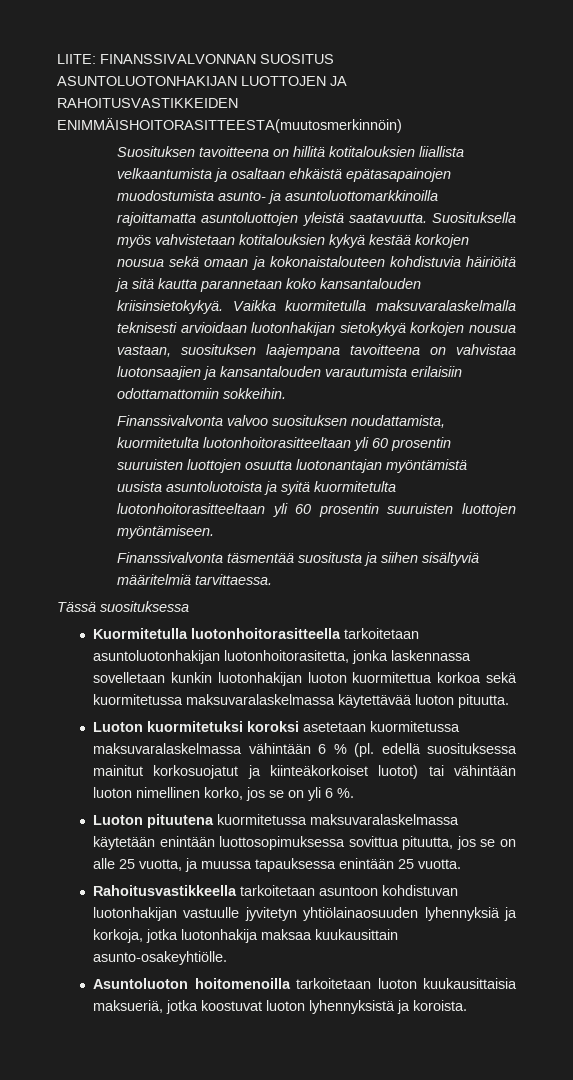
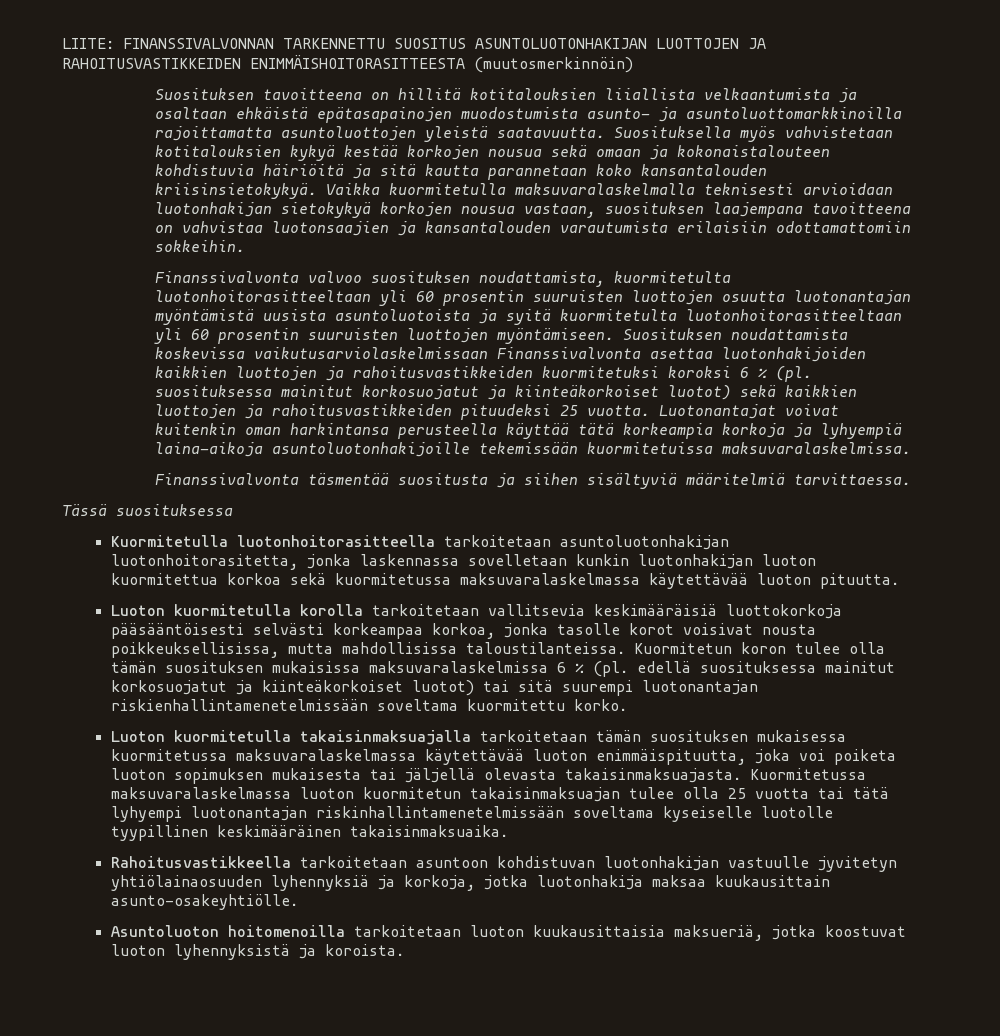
- LIITE: FINANSSIVALVONNAN SUOSITUS ASUNTOLUOTONHAKIJAN LUOTTOJEN JA RAHOITUSVASTIKKEIDEN ENIMMÄISHOITORASITTEESTA(muutosmerkinnöin)
+ LIITE: FINANSSIVALVONNAN TARKENNETTU SUOSITUS ASUNTOLUOTONHAKIJAN LUOTTOJEN JA RAHOITUSVASTIKKEIDEN ENIMMÄISHOITORASITTEESTA (muutosmerkinnöin)
+ Suosituksen noudattamista koskevissa vaikutusarviolaskelmissaan Finanssivalvonta asettaa luotonhakijoiden kaikkien luottojen ja rahoitusvastikkeiden kuormitetuksi koroksi 6 % (pl. suosituksessa mainitut korkosuojatut ja kiinteäkorkoiset luotot) sekä kaikkien luottojen ja rahoitusvastikkeiden pituudeksi 25 vuotta. Luotonantajat voivat kuitenkin oman harkintansa perusteella käyttää tätä korkeampia korkoja ja lyhyempiä laina-aikoja asuntoluotonhakijoille tekemissään kuormitetuissa maksuvaralaskelmissa.
- Luoton kuormitetuksi koroksi asetetaan kuormitetussa maksuvaralaskelmassa vähintään 6 % (pl. edellä suosituksessa mainitut korkosuojatut ja kiinteäkorkoiset luotot) tai vähintään luoton nimellinen korko, jos se on yli 6 %.
- Luoton pituutena kuormitetussa maksuvaralaskelmassa käytetään enintään luottosopimuksessa sovittua pituutta, jos se on alle 25 vuotta, ja muussa tapauksessa enintään 25 vuotta.
+ Luoton kuormitetulla korolla tarkoitetaan vallitsevia keskimääräisiä luottokorkoja pääsääntöisesti selvästi korkeampaa korkoa, jonka tasolle korot voisivat nousta poikkeuksellisissa, mutta mahdollisissa taloustilanteissa. Kuormitetun koron tulee olla tämän suosituksen mukaisissa maksuvaralaskelmissa 6 % (pl. edellä suosituksessa mainitut korkosuojatut ja kiinteäkorkoiset luotot) tai sitä suurempi luotonantajan riskienhallintamenetelmissään soveltama kuormitettu korko.
+ Luoton kuormitetulla takaisinmaksuajalla tarkoitetaan tämän suosituksen mukaisessa kuormitetussa maksuvaralaskelmassa käytettävää luoton enimmäispituutta, joka voi poiketa luoton sopimuksen mukaisesta tai jäljellä olevasta takaisinmaksuajasta. Kuormitetussa maksuvaralaskelmassa luoton kuormitetun takaisinmaksuajan tulee olla 25 vuotta tai tätä lyhyempi luotonantajan riskinhallintamenetelmissään soveltama kyseiselle luotolle tyypillinen keskimääräinen takaisinmaksuaika.

